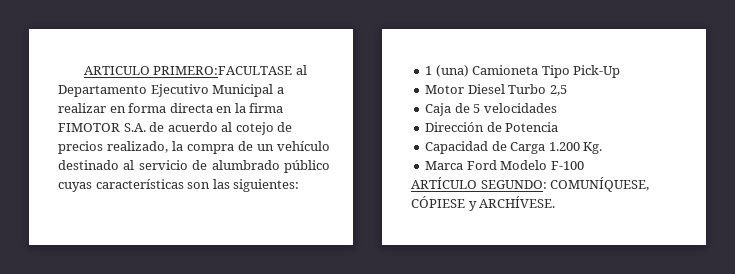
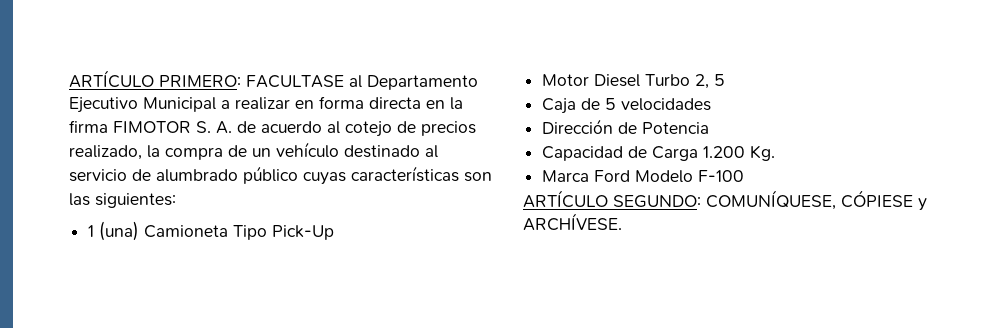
- ARTICULO PRIMERO:FACULTASE al Departamento Ejecutivo Municipal a realizar en forma directa en la firma FIMOTOR S.A. de acuerdo al cotejo de precios realizado, la compra de un vehículo destinado al servicio de alumbrado público cuyas características son las siguientes:
+ ARTÍCULO PRIMERO: FACULTASE al Departamento Ejecutivo Municipal a realizar en forma directa en la firma FIMOTOR S. A. de acuerdo al cotejo de precios realizado, la compra de un vehículo destinado al servicio de alumbrado público cuyas características son las siguientes:
- Motor Diesel Turbo 2,5
+ Motor Diesel Turbo 2, 5

